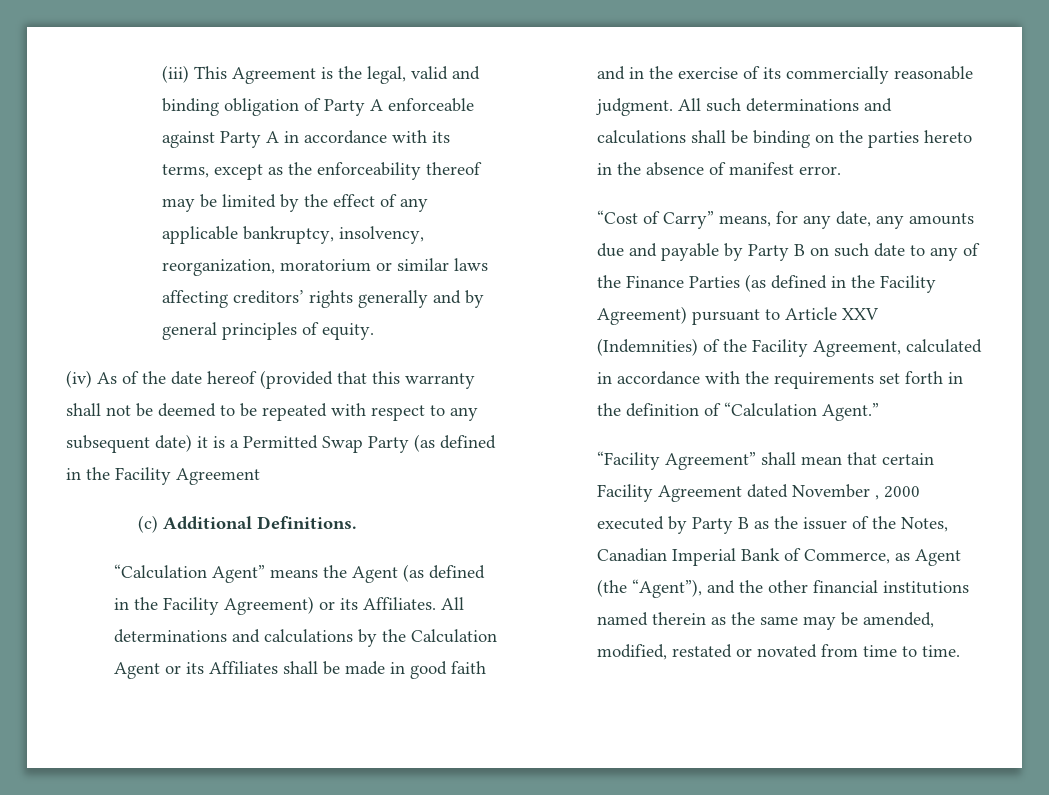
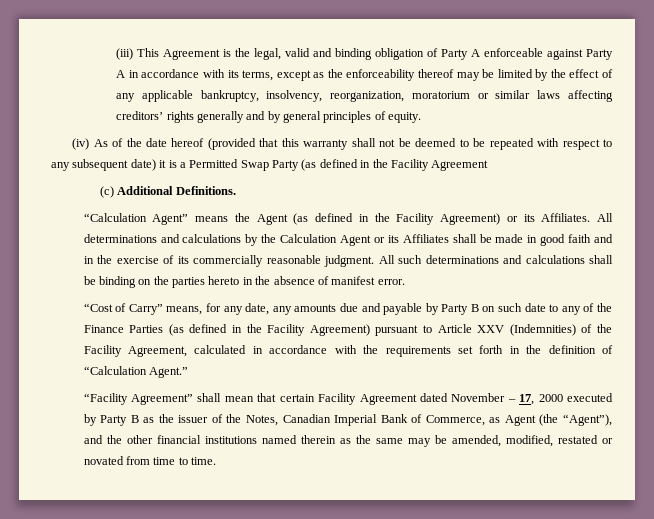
- “Facility Agreement” shall mean that certain Facility Agreement dated November , 2000 executed by Party B as the issuer of the Notes, Canadian Imperial Bank of Commerce, as Agent (the “Agent”), and the other financial institutions named therein as the same may be amended, modified, restated or novated from time to time.
+ “Facility Agreement” shall mean that certain Facility Agreement dated November – 17, 2000 executed by Party B as the issuer of the Notes, Canadian Imperial Bank of Commerce, as Agent (the “Agent”), and the other financial institutions named therein as the same may be amended, modified, restated or novated from time to time.

